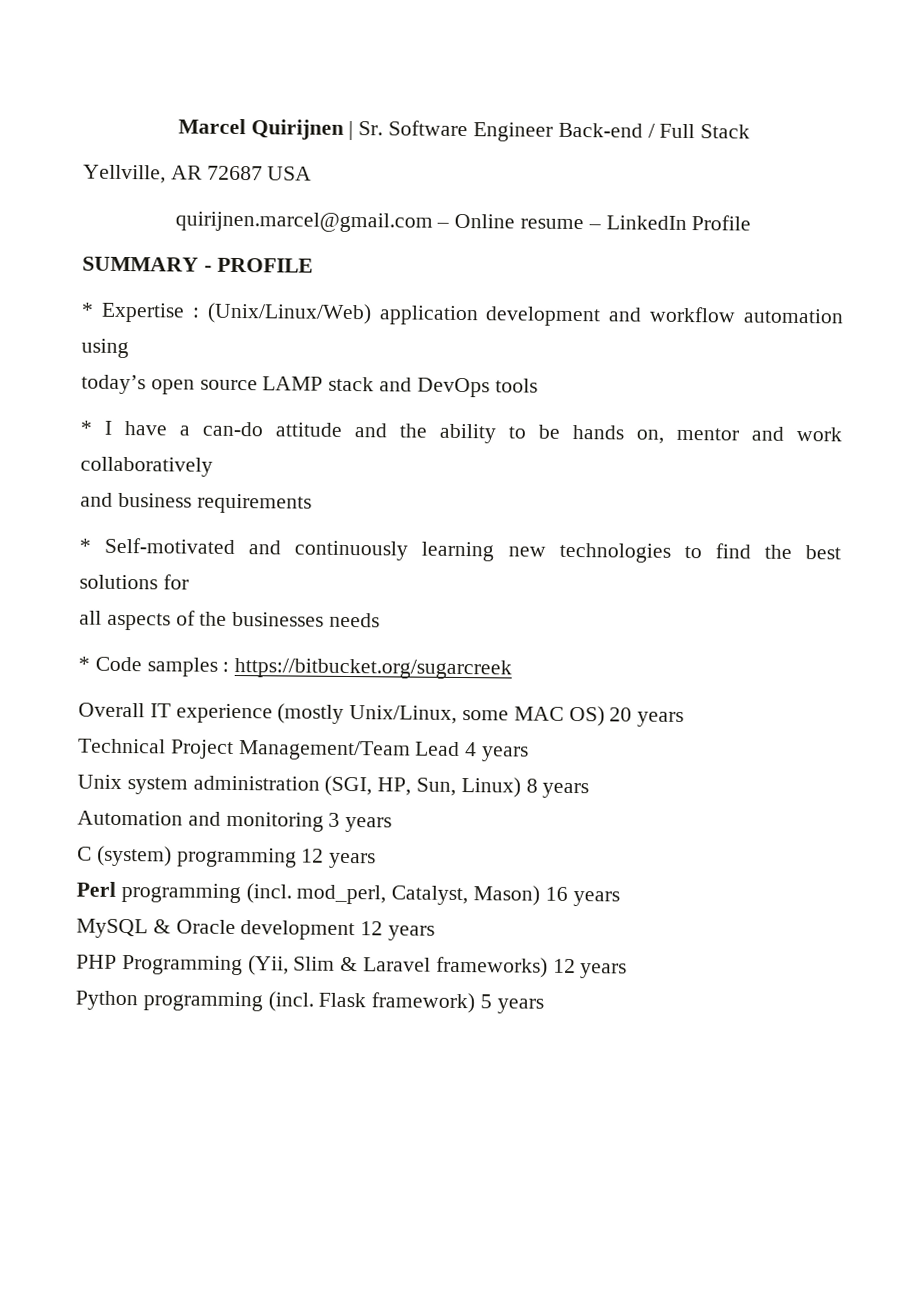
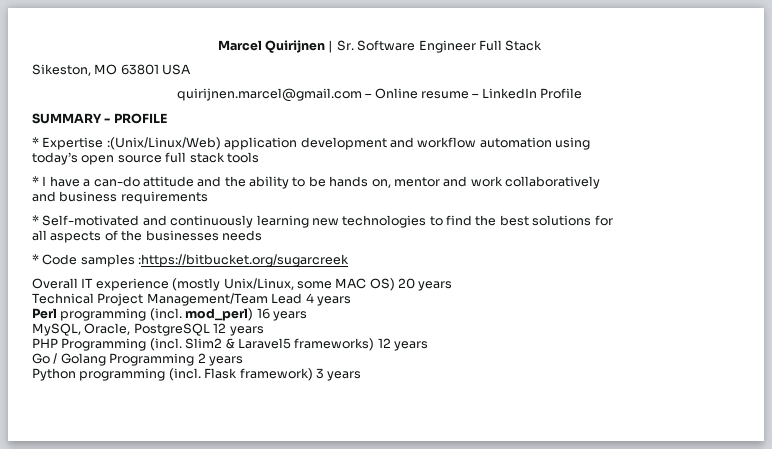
- Marcel Quirijnen | Sr. Software Engineer Back-end / Full Stack
+ Marcel Quirijnen | Sr. Software Engineer Full Stack
- Yellville, AR 72687 USA
+ Sikeston, MO 63801 USA
- * Expertise : (Unix/Linux/Web) application development and workflow automation using
+ * Expertise :(Unix/Linux/Web) application development and workflow automation using
- today’s open source LAMP stack and DevOps tools
+ today’s open source full stack tools
- * Code samples : https://bitbucket.org/sugarcreek
+ * Code samples :https://bitbucket.org/sugarcreek
- Unix system administration (SGI, HP, Sun, Linux) 8 years
- Automation and monitoring 3 years
- C (system) programming 12 years
- Perl programming (incl. mod_perl, Catalyst, Mason) 16 years
+ Perl programming (incl. mod_perl) 16 years
- MySQL & Oracle development 12 years
+ MySQL, Oracle, PostgreSQL 12 years
- PHP Programming (Yii, Slim & Laravel frameworks) 12 years
+ PHP Programming (incl. Slim2 & Laravel5 frameworks) 12 years
+ Go / Golang Programming 2 years
- Python programming (incl. Flask framework) 5 years
+ Python programming (incl. Flask framework) 3 years

